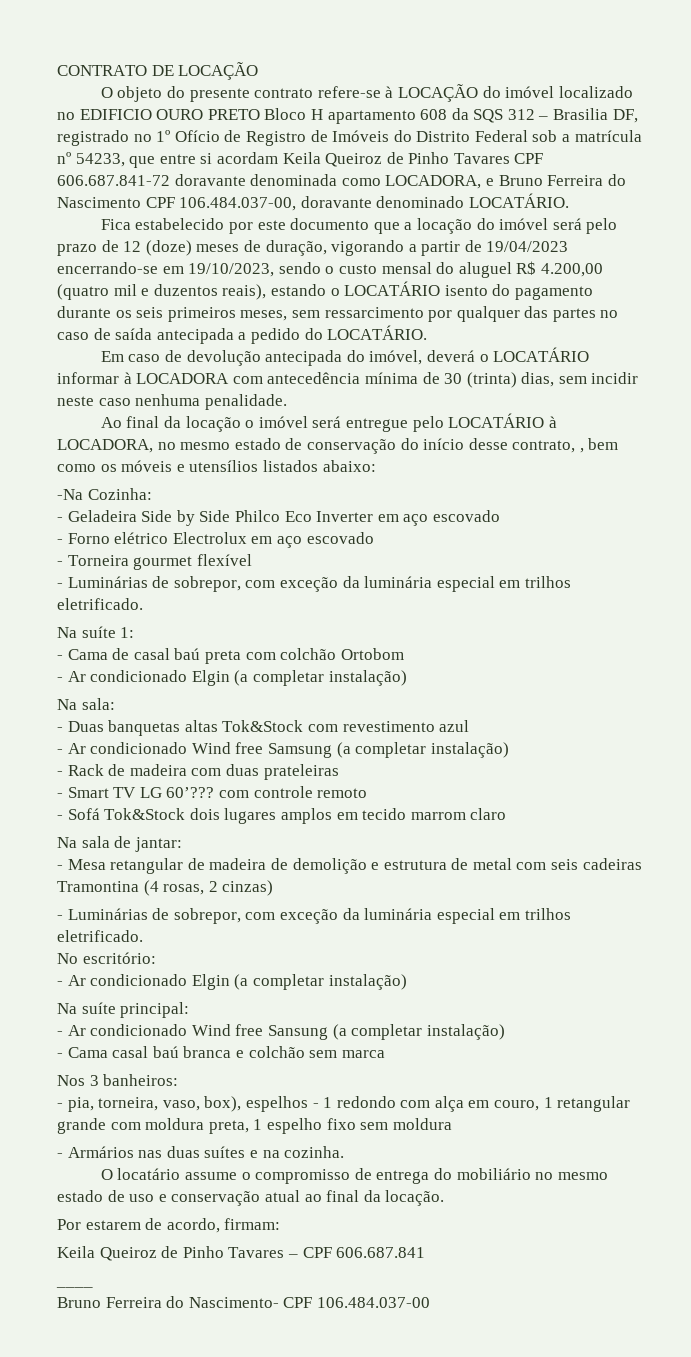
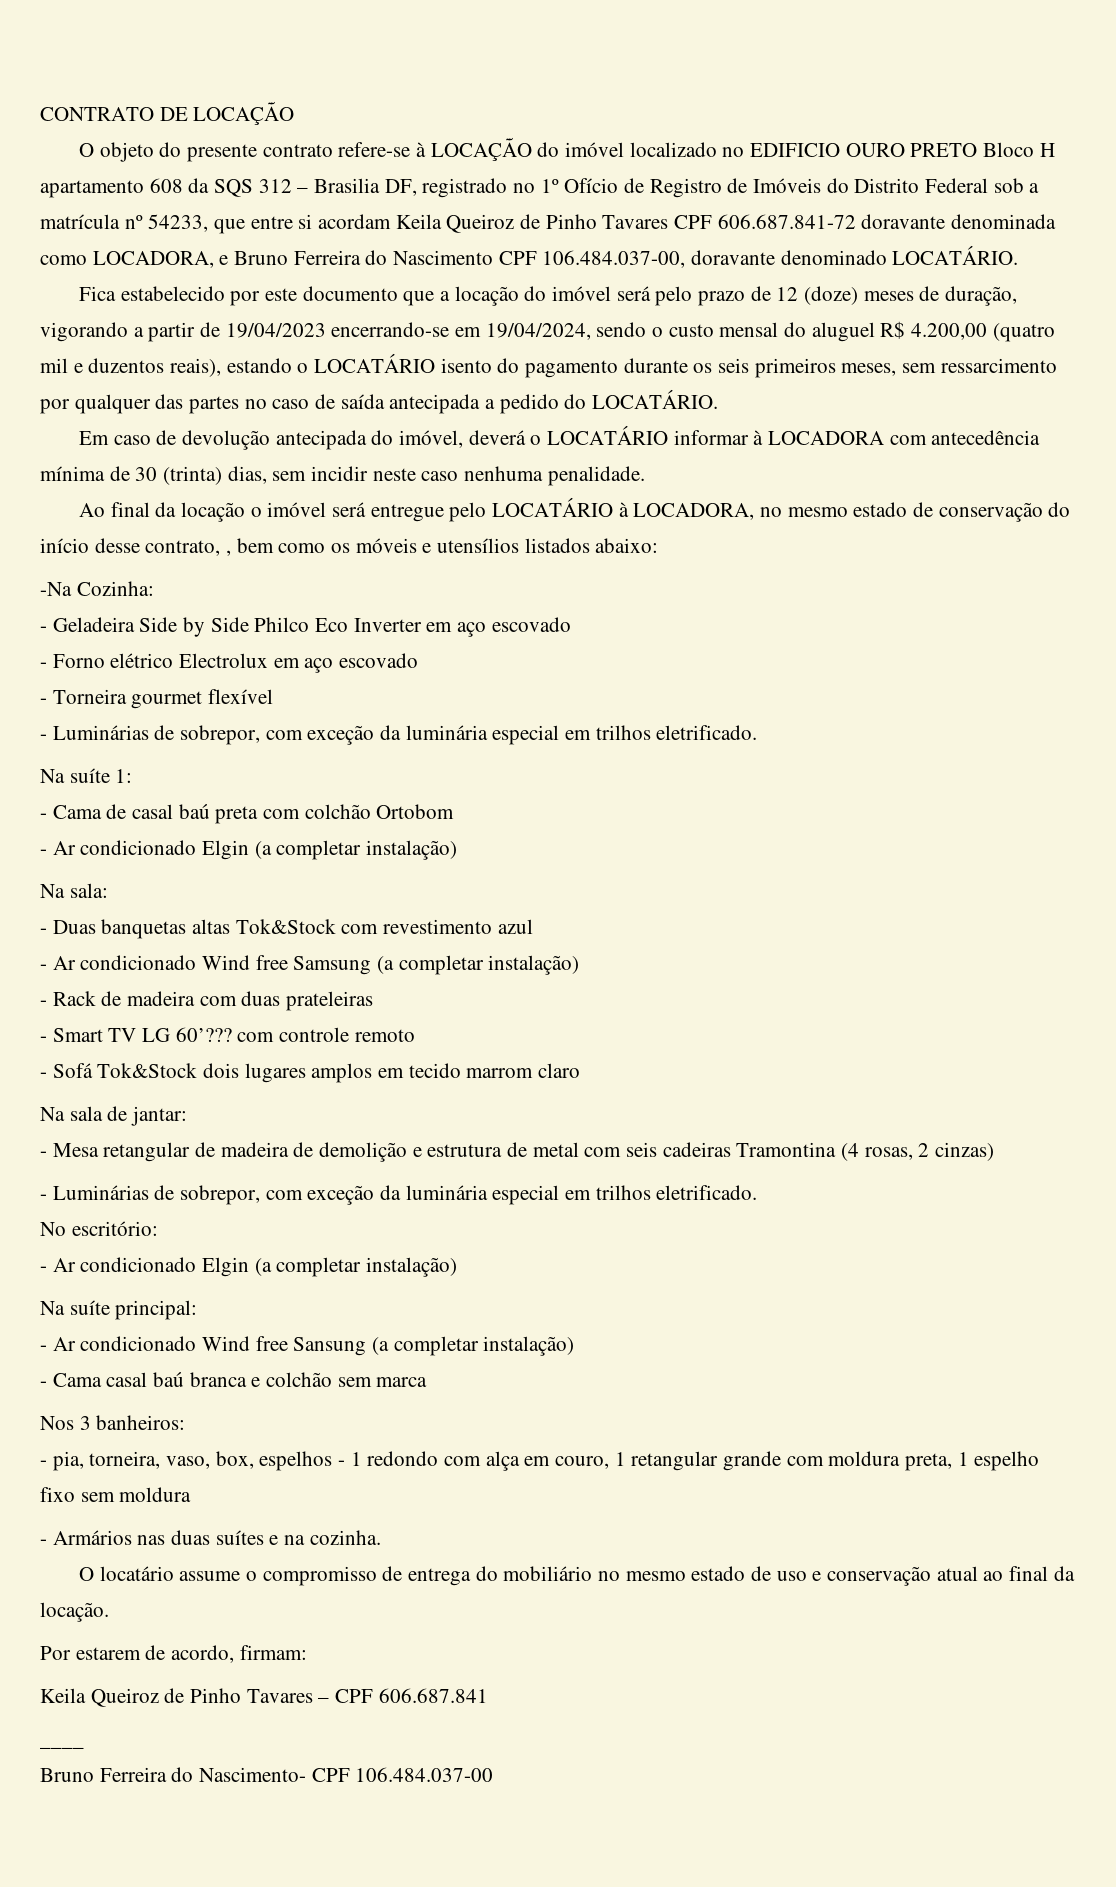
- Fica estabelecido por este documento que a locação do imóvel será pelo prazo de 12 (doze) meses de duração, vigorando a partir de 19/04/2023 encerrando-se em 19/10/2023, sendo o custo mensal do aluguel R$ 4.200,00 (quatro mil e duzentos reais), estando o LOCATÁRIO isento do pagamento durante os seis primeiros meses, sem ressarcimento por qualquer das partes no caso de saída antecipada a pedido do LOCATÁRIO.
+ Fica estabelecido por este documento que a locação do imóvel será pelo prazo de 12 (doze) meses de duração, vigorando a partir de 19/04/2023 encerrando-se em 19/04/2024, sendo o custo mensal do aluguel R$ 4.200,00 (quatro mil e duzentos reais), estando o LOCATÁRIO isento do pagamento durante os seis primeiros meses, sem ressarcimento por qualquer das partes no caso de saída antecipada a pedido do LOCATÁRIO.
- - pia, torneira, vaso, box), espelhos - 1 redondo com alça em couro, 1 retangular grande com moldura preta, 1 espelho fixo sem moldura
+ - pia, torneira, vaso, box, espelhos - 1 redondo com alça em couro, 1 retangular grande com moldura preta, 1 espelho fixo sem moldura

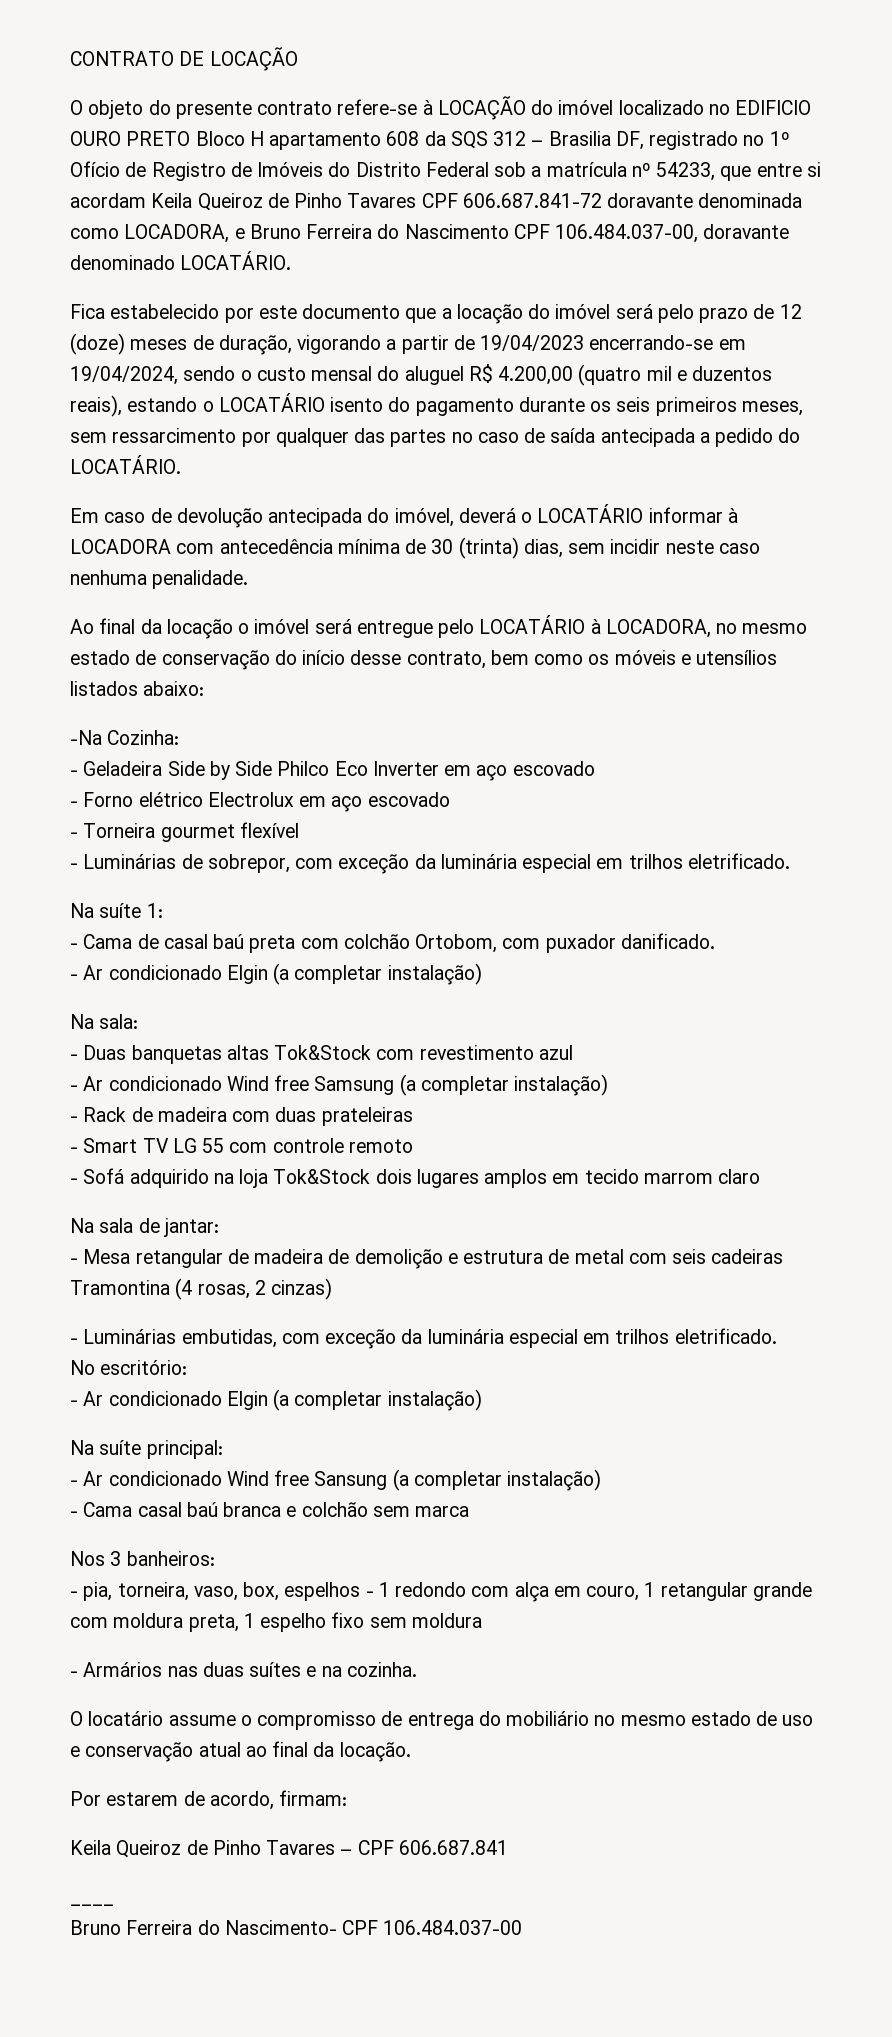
- Ao final da locação o imóvel será entregue pelo LOCATÁRIO à LOCADORA, no mesmo estado de conservação do início desse contrato, , bem como os móveis e utensílios listados abaixo:
+ Ao final da locação o imóvel será entregue pelo LOCATÁRIO à LOCADORA, no mesmo estado de conservação do início desse contrato, bem como os móveis e utensílios listados abaixo:
- - Cama de casal baú preta com colchão Ortobom
+ - Cama de casal baú preta com colchão Ortobom, com puxador danificado.
- - Smart TV LG 60’??? com controle remoto
+ - Smart TV LG 55 com controle remoto
- - Sofá Tok&Stock dois lugares amplos em tecido marrom claro
+ - Sofá adquirido na loja Tok&Stock dois lugares amplos em tecido marrom claro
  - Mesa retangular de madeira de demolição e estrutura de metal com seis cadeiras Tramontina (4 rosas, 2 cinzas)
- - Luminárias de sobrepor, com exceção da luminária especial em trilhos eletrificado.
+ - Luminárias embutidas, com exceção da luminária especial em trilhos eletrificado.

